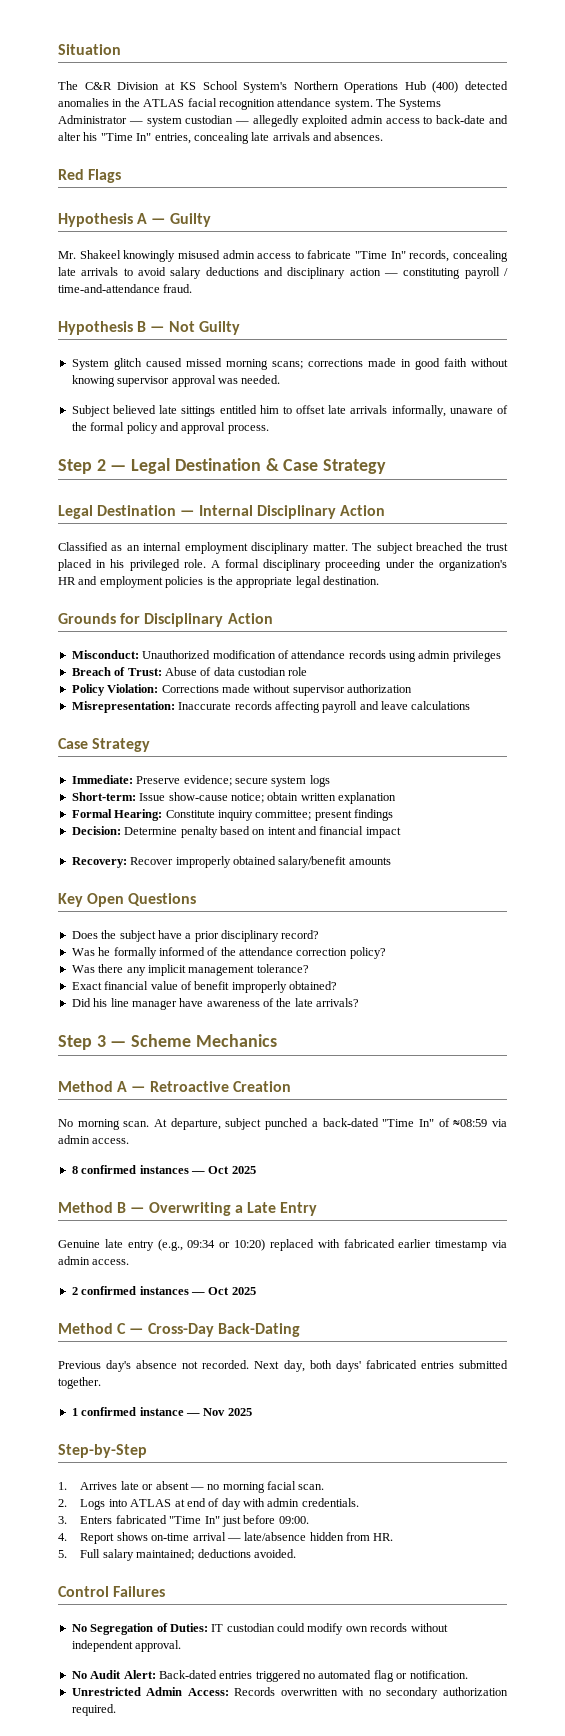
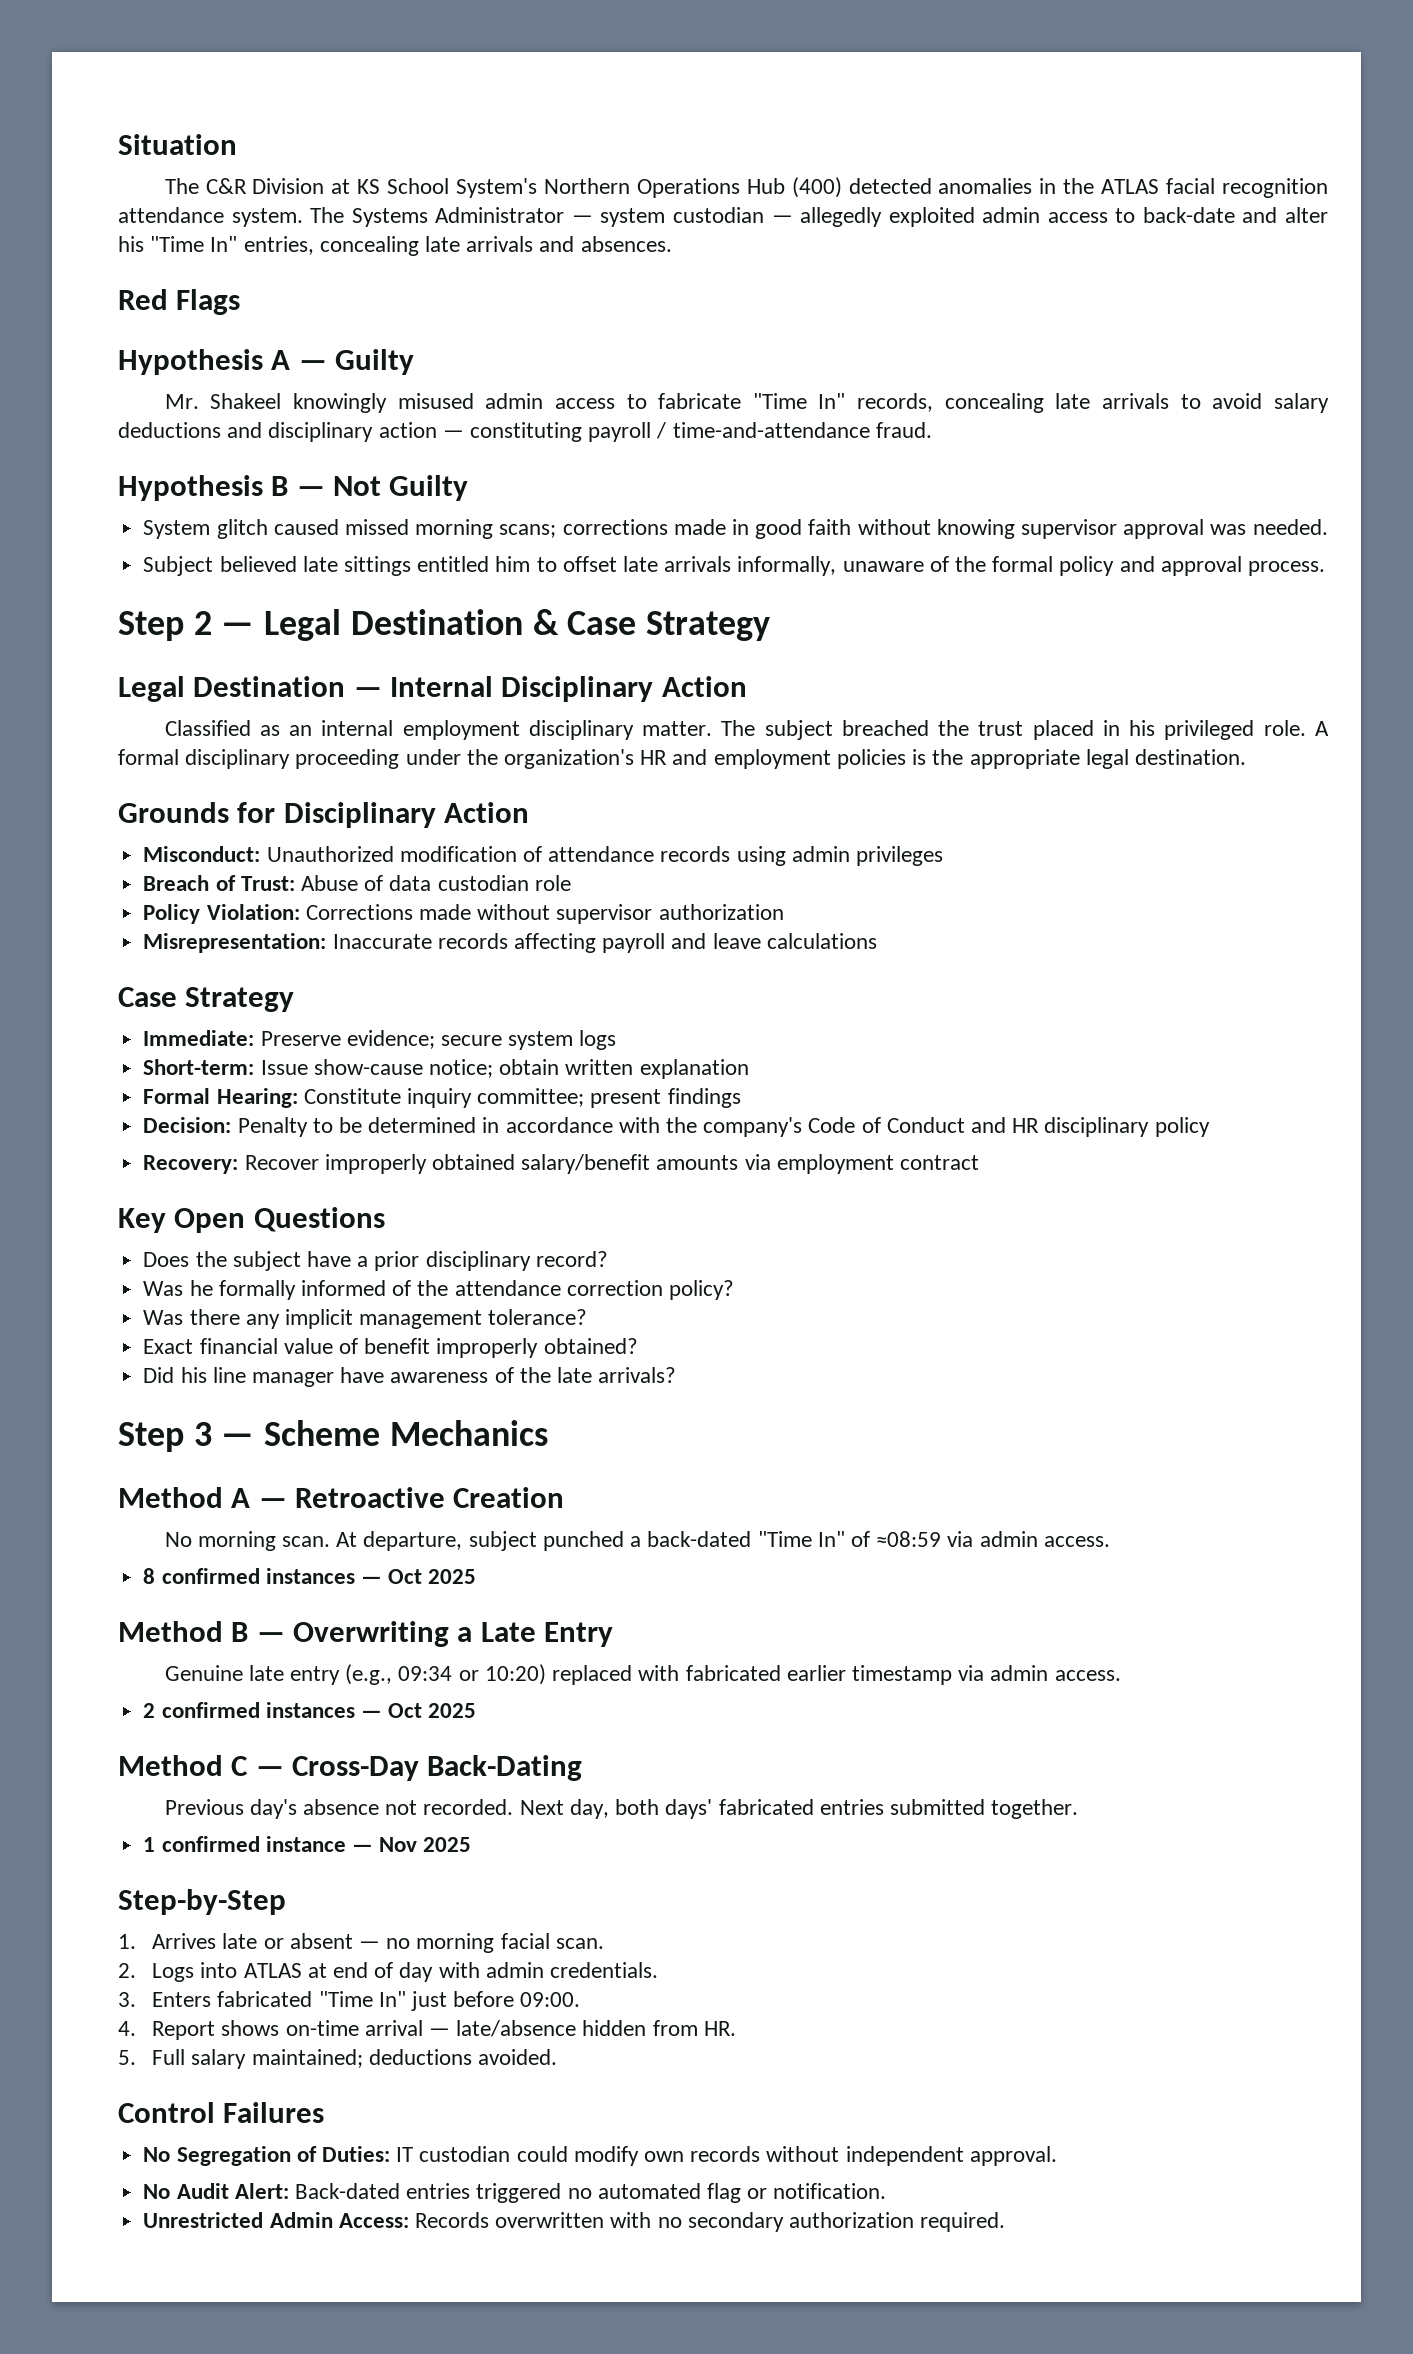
- Decision: Determine penalty based on intent and financial impact
+ Decision: Penalty to be determined in accordance with the company's Code of Conduct and HR disciplinary policy
- Recovery: Recover improperly obtained salary/benefit amounts
+ Recovery: Recover improperly obtained salary/benefit amounts via employment contract

